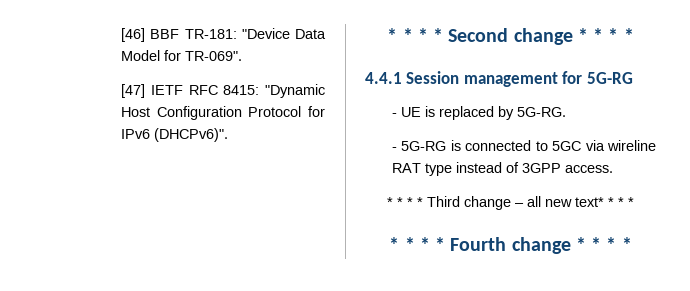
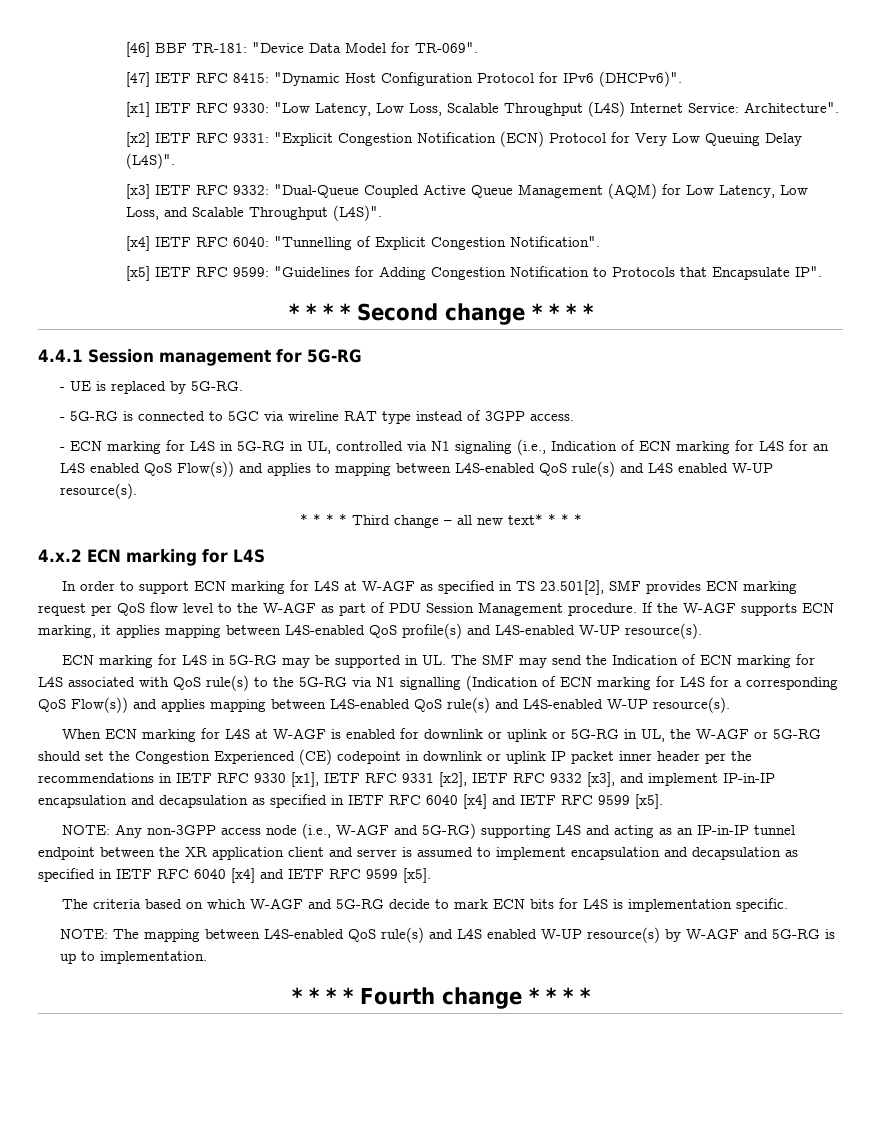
+ [x1] IETF RFC 9330: "Low Latency, Low Loss, Scalable Throughput (L4S) Internet Service: Architecture".
+ [x2] IETF RFC 9331: "Explicit Congestion Notification (ECN) Protocol for Very Low Queuing Delay (L4S)".
+ [x3] IETF RFC 9332: "Dual-Queue Coupled Active Queue Management (AQM) for Low Latency, Low Loss, and Scalable Throughput (L4S)".
+ [x4] IETF RFC 6040: "Tunnelling of Explicit Congestion Notification".
+ [x5] IETF RFC 9599: "Guidelines for Adding Congestion Notification to Protocols that Encapsulate IP".
+ - ECN marking for L4S in 5G-RG in UL, controlled via N1 signaling (i.e., Indication of ECN marking for L4S for an L4S enabled QoS Flow(s)) and applies to mapping between L4S-enabled QoS rule(s) and L4S enabled W-UP resource(s).
+ 4.x.2 ECN marking for L4S
+ In order to support ECN marking for L4S at W-AGF as specified in TS 23.501[2], SMF provides ECN marking request per QoS flow level to the W-AGF as part of PDU Session Management procedure. If the W-AGF supports ECN marking, it applies mapping between L4S-enabled QoS profile(s) and L4S-enabled W-UP resource(s).
+ ECN marking for L4S in 5G-RG may be supported in UL. The SMF may send the Indication of ECN marking for L4S associated with QoS rule(s) to the 5G-RG via N1 signalling (Indication of ECN marking for L4S for a corresponding QoS Flow(s)) and applies mapping between L4S-enabled QoS rule(s) and L4S-enabled W-UP resource(s).
+ When ECN marking for L4S at W-AGF is enabled for downlink or uplink or 5G-RG in UL, the W-AGF or 5G-RG should set the Congestion Experienced (CE) codepoint in downlink or uplink IP packet inner header per the recommendations in IETF RFC 9330 [x1], IETF RFC 9331 [x2], IETF RFC 9332 [x3], and implement IP-in-IP encapsulation and decapsulation as specified in IETF RFC 6040 [x4] and IETF RFC 9599 [x5].
+ NOTE: Any non-3GPP access node (i.e., W-AGF and 5G-RG) supporting L4S and acting as an IP-in-IP tunnel endpoint between the XR application client and server is assumed to implement encapsulation and decapsulation as specified in IETF RFC 6040 [x4] and IETF RFC 9599 [x5].
+ The criteria based on which W-AGF and 5G-RG decide to mark ECN bits for L4S is implementation specific.
+ NOTE: The mapping between L4S-enabled QoS rule(s) and L4S enabled W-UP resource(s) by W-AGF and 5G-RG is up to implementation.

